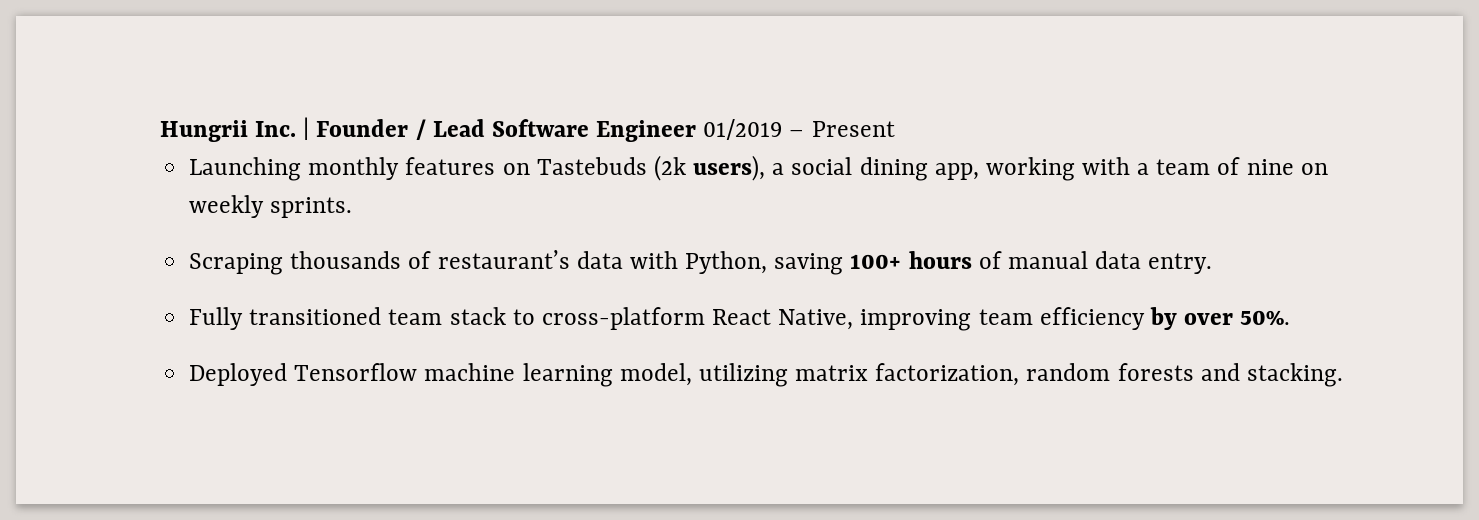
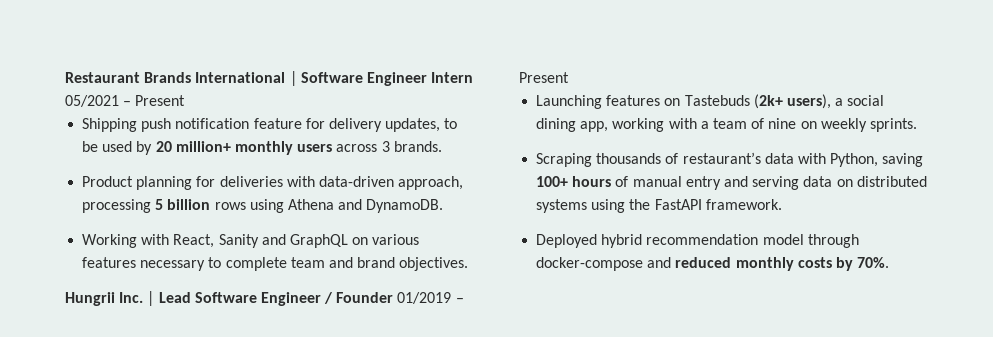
+ Restaurant Brands International | Software Engineer Intern 05/2021 – Present
+ Shipping push notification feature for delivery updates, to be used by 20 million+ monthly users across 3 brands.
+ Product planning for deliveries with data-driven approach, processing 5 billion rows using Athena and DynamoDB.
+ Working with React, Sanity and GraphQL on various features necessary to complete team and brand objectives.
- Hungrii Inc. | Founder / Lead Software Engineer 01/2019 – Present
+ Hungrii Inc. | Lead Software Engineer / Founder 01/2019 – Present
- Launching monthly features on Tastebuds (2k users), a social dining app, working with a team of nine on weekly sprints.
+ Launching features on Tastebuds (2k+ users), a social dining app, working with a team of nine on weekly sprints.
- Scraping thousands of restaurant’s data with Python, saving 100+ hours of manual data entry.
- Fully transitioned team stack to cross-platform React Native, improving team efficiency by over 50%.
- Deployed Tensorflow machine learning model, utilizing matrix factorization, random forests and stacking.
+ Scraping thousands of restaurant’s data with Python, saving 100+ hours of manual entry and serving data on distributed systems using the FastAPI framework.
+ Deployed hybrid recommendation model through docker-compose and reduced monthly costs by 70%.

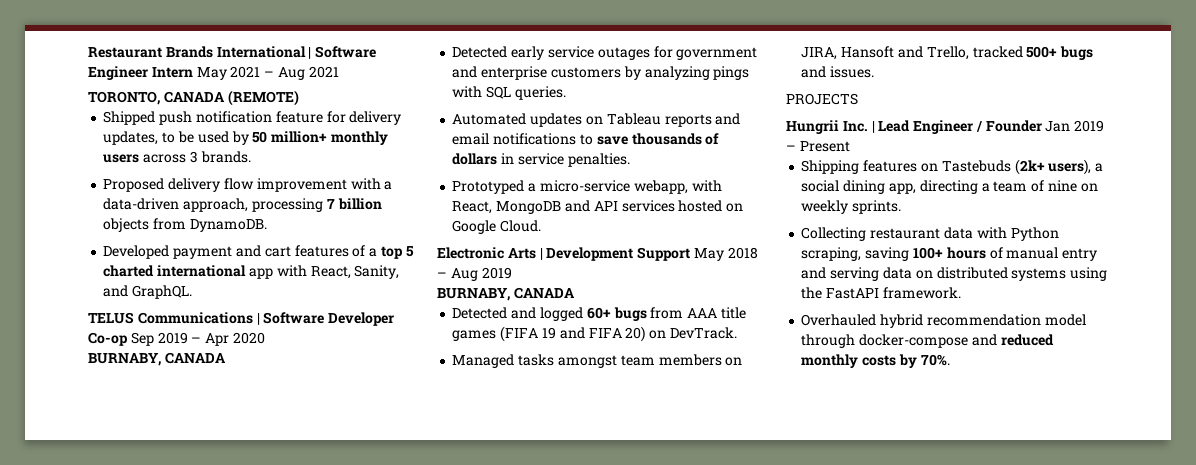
- Restaurant Brands International | Software Engineer Intern 05/2021 – Present
- Shipping push notification feature for delivery updates, to be used by 20 million+ monthly users across 3 brands.
+ Restaurant Brands International | Software Engineer Intern May 2021 – Aug 2021
+ TORONTO, CANADA (REMOTE)
+ Shipped push notification feature for delivery updates, to be used by 50 million+ monthly users across 3 brands.
- Product planning for deliveries with data-driven approach, processing 5 billion rows using Athena and DynamoDB.
- Working with React, Sanity and GraphQL on various features necessary to complete team and brand objectives.
+ Proposed delivery flow improvement with a data-driven approach, processing 7 billion objects from DynamoDB.
+ Developed payment and cart features of a top 5 charted international app with React, Sanity, and GraphQL.
+ TELUS Communications | Software Developer Co-op Sep 2019 – Apr 2020
+ BURNABY, CANADA
+ Detected early service outages for government and enterprise customers by analyzing pings with SQL queries.
+ Automated updates on Tableau reports and email notifications to save thousands of dollars in service penalties.
+ Prototyped a micro-service webapp, with React, MongoDB and API services hosted on Google Cloud.
+ Electronic Arts | Development Support May 2018 – Aug 2019
+ BURNABY, CANADA
+ Detected and logged 60+ bugs from AAA title games (FIFA 19 and FIFA 20) on DevTrack.
+ Managed tasks amongst team members on JIRA, Hansoft and Trello, tracked 500+ bugs and issues.
+ PROJECTS
- Hungrii Inc. | Lead Software Engineer / Founder 01/2019 – Present
- Launching features on Tastebuds (2k+ users), a social dining app, working with a team of nine on weekly sprints.
+ Hungrii Inc. | Lead Engineer / Founder Jan 2019 – Present
+ Shipping features on Tastebuds (2k+ users), a social dining app, directing a team of nine on weekly sprints.
- Scraping thousands of restaurant’s data with Python, saving 100+ hours of manual entry and serving data on distributed systems using the FastAPI framework.
+ Collecting restaurant data with Python scraping, saving 100+ hours of manual entry and serving data on distributed systems using the FastAPI framework.
- Deployed hybrid recommendation model through docker-compose and reduced monthly costs by 70%.
+ Overhauled hybrid recommendation model through docker-compose and reduced monthly costs by 70%.

